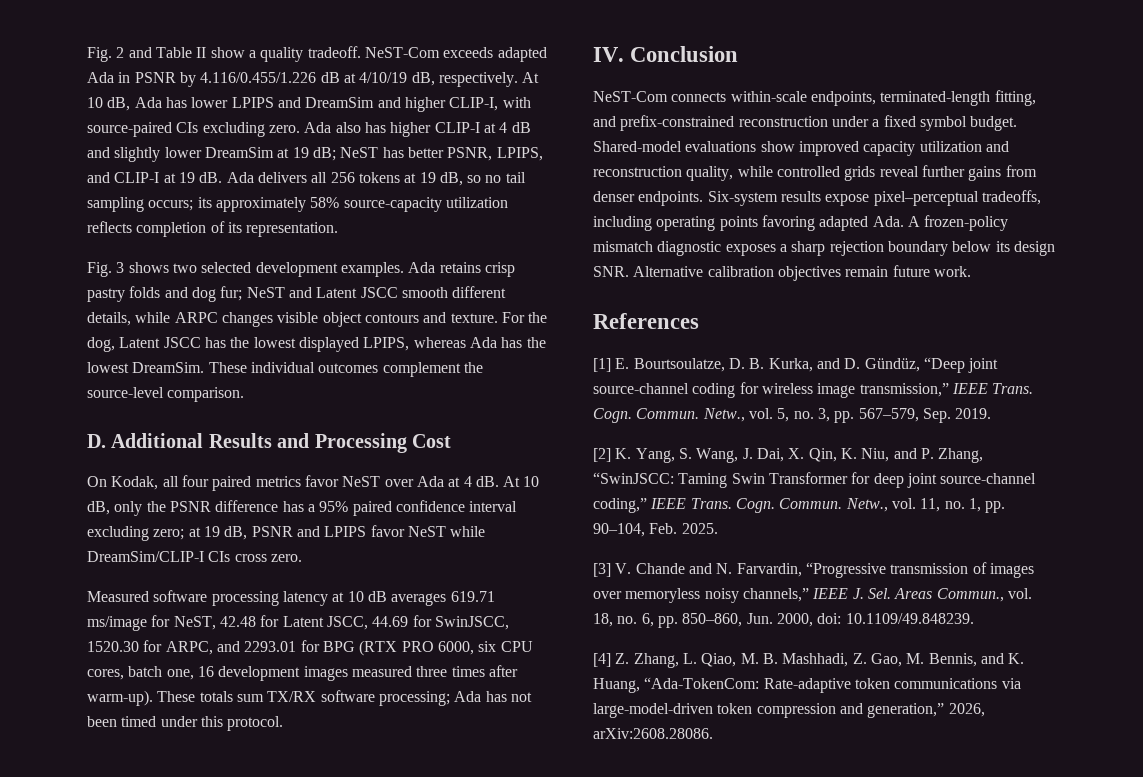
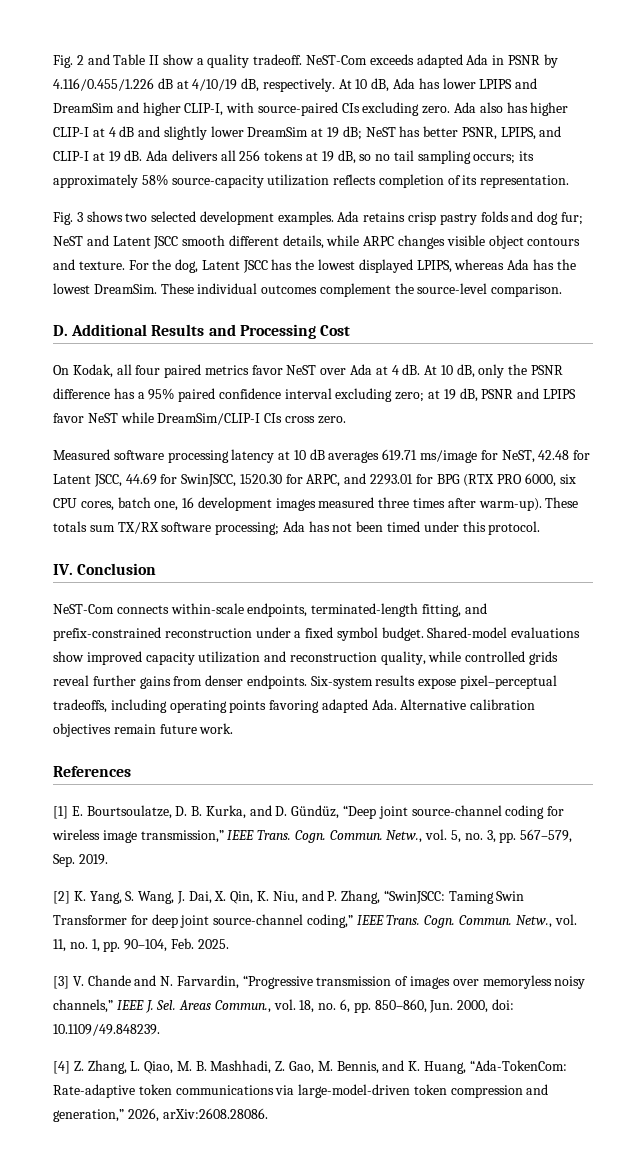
- Six-system results expose pixel–perceptual tradeoffs, including operating points favoring adapted Ada. A frozen-policy mismatch diagnostic exposes a sharp rejection boundary below its design SNR. Alternative calibration objectives remain future work.
+ Six-system results expose pixel–perceptual tradeoffs, including operating points favoring adapted Ada. Alternative calibration objectives remain future work.

